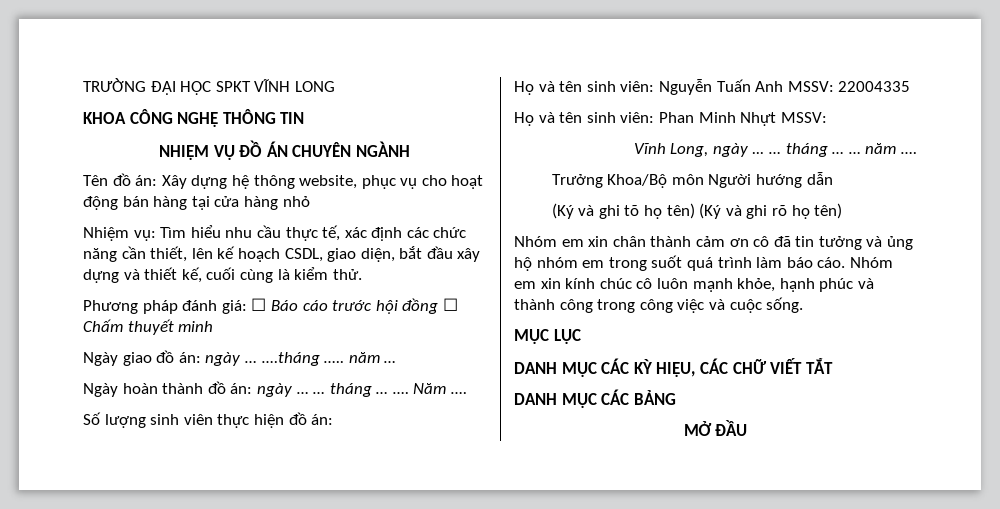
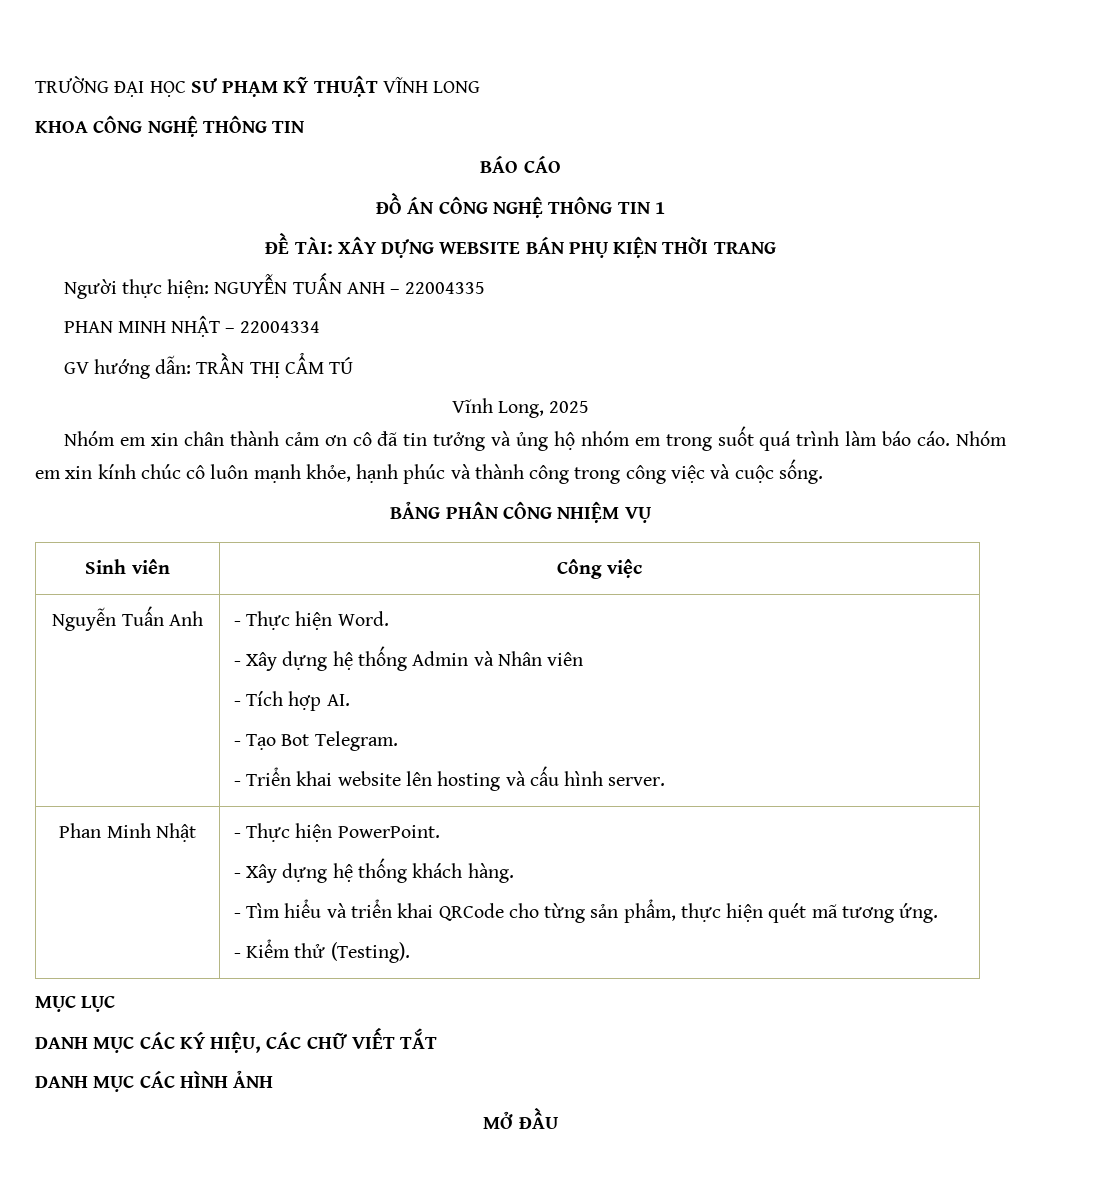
- TRƯỜNG ĐẠI HỌC SPKT VĨNH LONG
+ TRƯỜNG ĐẠI HỌC SƯ PHẠM KỸ THUẬT VĨNH LONG
- NHIỆM VỤ ĐỒ ÁN CHUYÊN NGÀNH
- Tên đồ án: Xây dựng hệ thông website, phục vụ cho hoạt động bán hàng tại cửa hàng nhỏ
- Nhiệm vụ: Tìm hiểu nhu cầu thực tế, xác định các chức năng cần thiết, lên kế hoạch CSDL, giao diện, bắt đầu xây dựng và thiết kế, cuối cùng là kiểm thử.
- Phương pháp đánh giá: ☐ Báo cáo trước hội đồng ☐ Chấm thuyết minh
- Ngày giao đồ án: ngày … ….tháng ….. năm …
- Ngày hoàn thành đồ án: ngày … … tháng … …. Năm ….
- Số lượng sinh viên thực hiện đồ án:
- Họ và tên sinh viên: Nguyễn Tuấn Anh MSSV: 22004335
- Họ và tên sinh viên: Phan Minh Nhựt MSSV:
- Vĩnh Long, ngày ... … tháng … … năm ….
- Trưởng Khoa/Bộ môn Người hướng dẫn
- (Ký và ghi tõ họ tên) (Ký và ghi rõ họ tên)
+ BÁO CÁO
+ ĐỒ ÁN CÔNG NGHỆ THÔNG TIN 1
+ ĐỀ TÀI: XÂY DỰNG WEBSITE BÁN PHỤ KIỆN THỜI TRANG
+ Người thực hiện: NGUYỄN TUẤN ANH – 22004335
+ PHAN MINH NHẬT – 22004334
+ GV hướng dẫn: TRẦN THỊ CẨM TÚ
+ Vĩnh Long, 2025
+ BẢNG PHÂN CÔNG NHIỆM VỤ
+ Sinh viên | Công việc
+ Nguyễn Tuấn Anh | - Thực hiện Word.
+ - Xây dựng hệ thống Admin và Nhân viên
+ - Tích hợp AI.
+ - Tạo Bot Telegram.
+ - Triển khai website lên hosting và cấu hình server.
+ Phan Minh Nhật | - Thực hiện PowerPoint.
+ - Xây dựng hệ thống khách hàng.
+ - Tìm hiểu và triển khai QRCode cho từng sản phẩm, thực hiện quét mã tương ứng.
+ - Kiểm thử (Testing).
- DANH MỤC CÁC KỲ HIỆU, CÁC CHỮ VIẾT TẮT
+ DANH MỤC CÁC KÝ HIỆU, CÁC CHỮ VIẾT TẮT
- DANH MỤC CÁC BẢNG
+ DANH MỤC CÁC HÌNH ẢNH

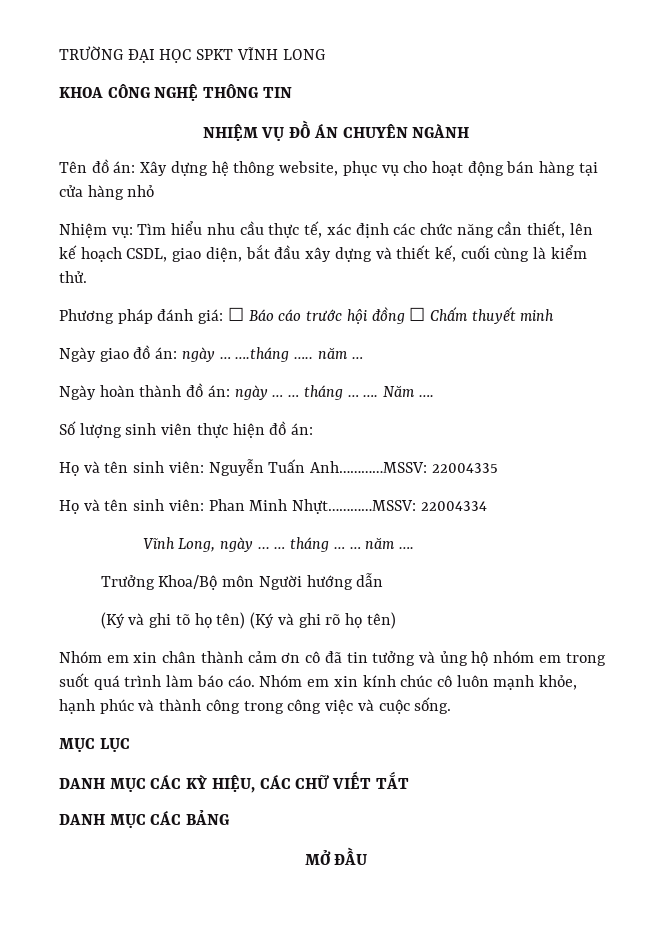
- TRƯỜNG ĐẠI HỌC SƯ PHẠM KỸ THUẬT VĨNH LONG
+ TRƯỜNG ĐẠI HỌC SPKT VĨNH LONG
- BÁO CÁO
- ĐỒ ÁN CÔNG NGHỆ THÔNG TIN 1
- ĐỀ TÀI: XÂY DỰNG WEBSITE BÁN PHỤ KIỆN THỜI TRANG
- Người thực hiện: NGUYỄN TUẤN ANH – 22004335
- PHAN MINH NHẬT – 22004334
- GV hướng dẫn: TRẦN THỊ CẨM TÚ
- Vĩnh Long, 2025
+ NHIỆM VỤ ĐỒ ÁN CHUYÊN NGÀNH
+ Tên đồ án: Xây dựng hệ thông website, phục vụ cho hoạt động bán hàng tại cửa hàng nhỏ
+ Nhiệm vụ: Tìm hiểu nhu cầu thực tế, xác định các chức năng cần thiết, lên kế hoạch CSDL, giao diện, bắt đầu xây dựng và thiết kế, cuối cùng là kiểm thử.
+ Phương pháp đánh giá: ☐ Báo cáo trước hội đồng ☐ Chấm thuyết minh
+ Ngày giao đồ án: ngày … ….tháng ….. năm …
+ Ngày hoàn thành đồ án: ngày … … tháng … …. Năm ….
+ Số lượng sinh viên thực hiện đồ án:
+ Họ và tên sinh viên: Nguyễn Tuấn Anh…………MSSV: 22004335
+ Họ và tên sinh viên: Phan Minh Nhựt…………MSSV: 22004334
+ Vĩnh Long, ngày ... … tháng … … năm ….
+ Trưởng Khoa/Bộ môn Người hướng dẫn
+ (Ký và ghi tõ họ tên) (Ký và ghi rõ họ tên)
- BẢNG PHÂN CÔNG NHIỆM VỤ
- Sinh viên | Công việc
- Nguyễn Tuấn Anh | - Thực hiện Word.
- - Xây dựng hệ thống Admin và Nhân viên
- - Tích hợp AI.
- - Tạo Bot Telegram.
- - Triển khai website lên hosting và cấu hình server.
- Phan Minh Nhật | - Thực hiện PowerPoint.
- - Xây dựng hệ thống khách hàng.
- - Tìm hiểu và triển khai QRCode cho từng sản phẩm, thực hiện quét mã tương ứng.
- - Kiểm thử (Testing).
- DANH MỤC CÁC KÝ HIỆU, CÁC CHỮ VIẾT TẮT
+ DANH MỤC CÁC KỲ HIỆU, CÁC CHỮ VIẾT TẮT
- DANH MỤC CÁC HÌNH ẢNH
+ DANH MỤC CÁC BẢNG

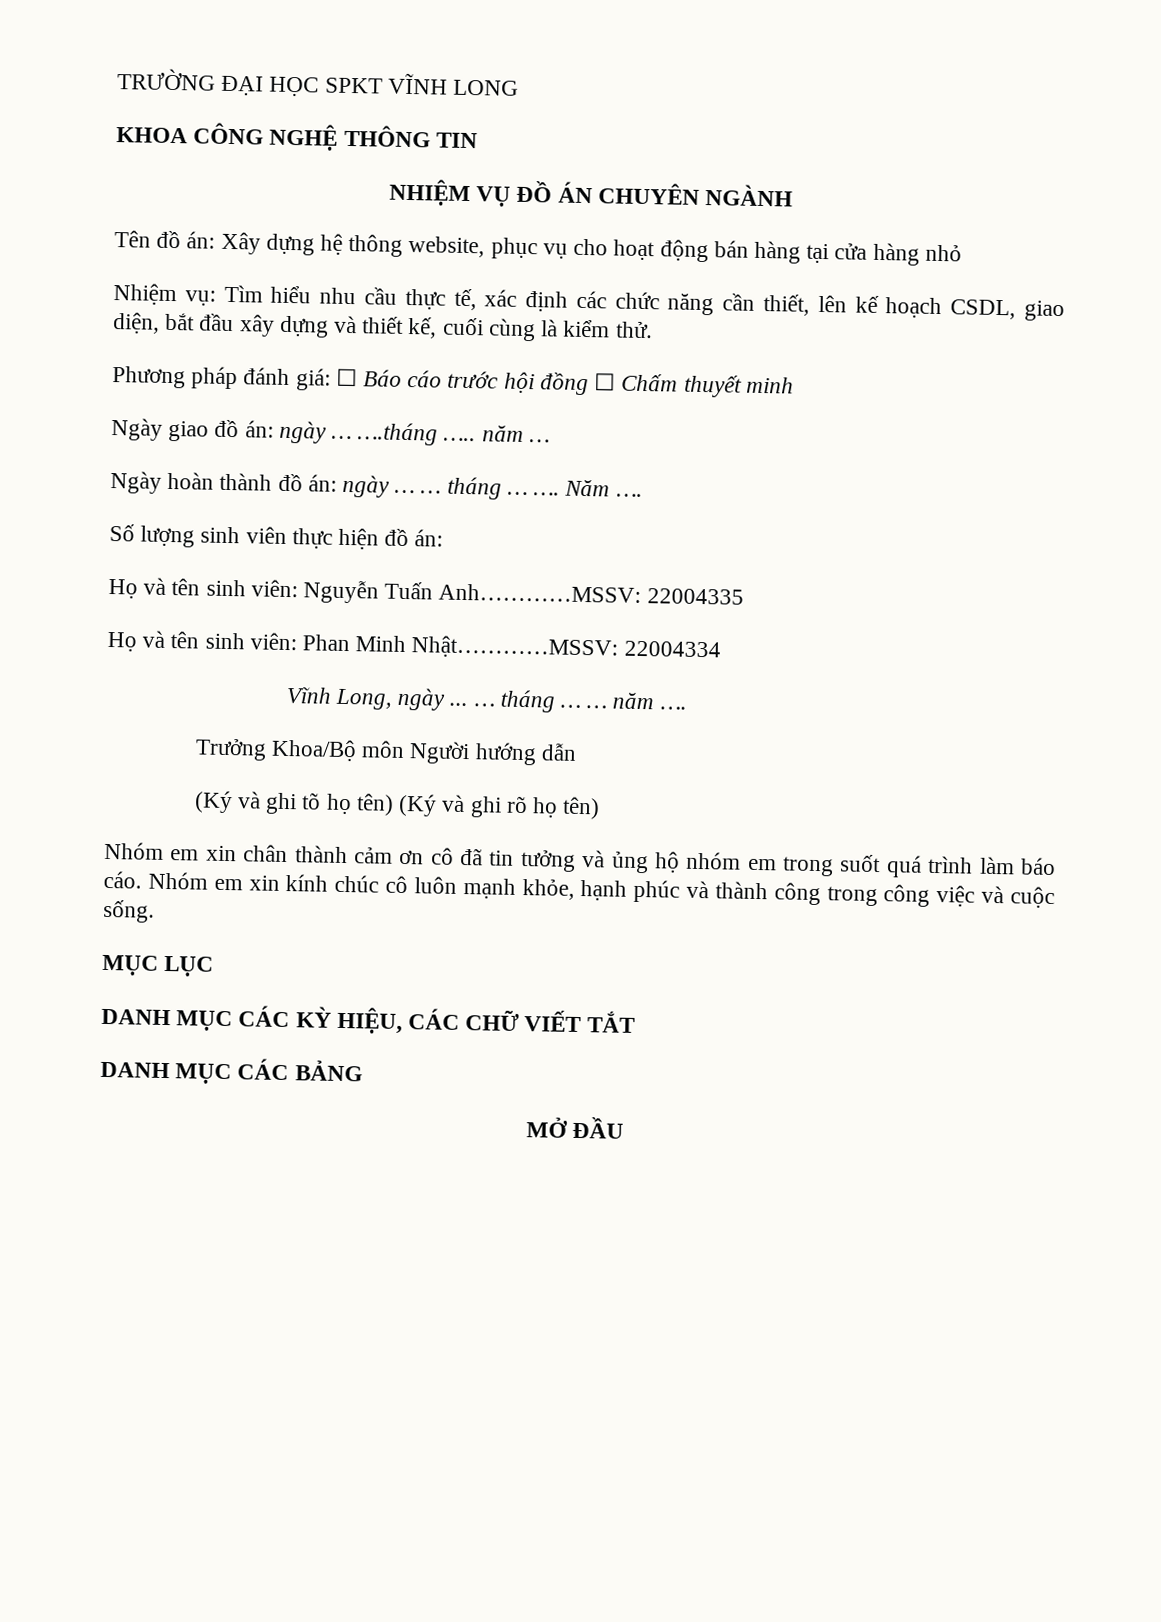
- Họ và tên sinh viên: Phan Minh Nhựt…………MSSV: 22004334
+ Họ và tên sinh viên: Phan Minh Nhật…………MSSV: 22004334

